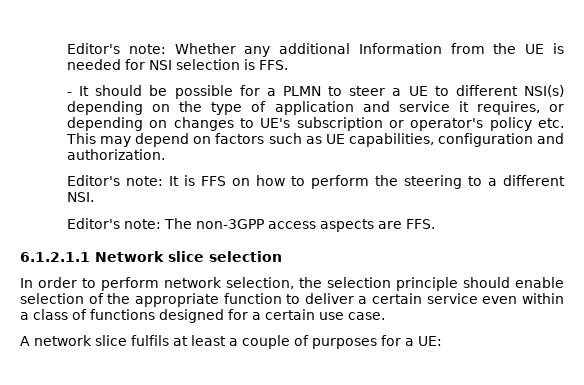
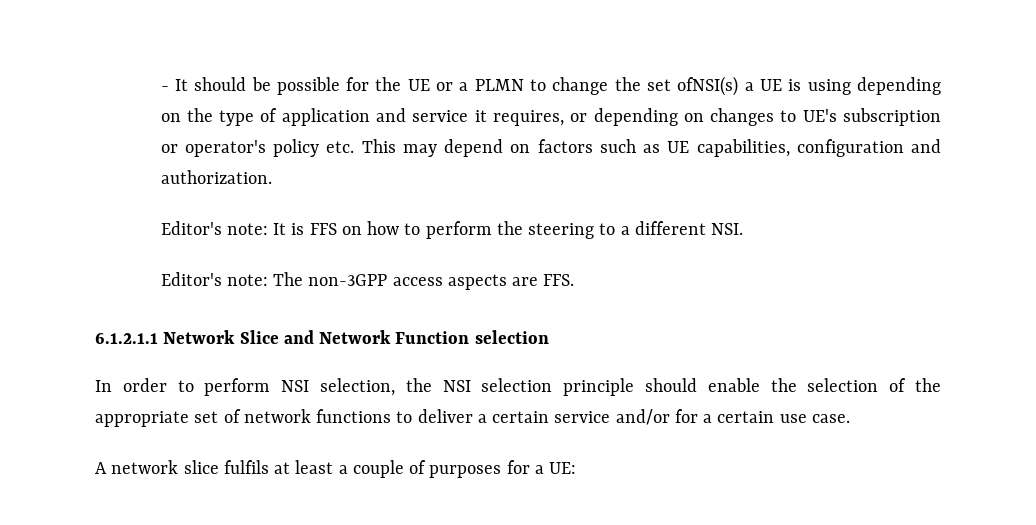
- Editor's note: Whether any additional Information from the UE is needed for NSI selection is FFS.
- - It should be possible for a PLMN to steer a UE to different NSI(s) depending on the type of application and service it requires, or depending on changes to UE's subscription or operator's policy etc. This may depend on factors such as UE capabilities, configuration and authorization.
+ - It should be possible for the UE or a PLMN to change the set ofNSI(s) a UE is using depending on the type of application and service it requires, or depending on changes to UE's subscription or operator's policy etc. This may depend on factors such as UE capabilities, configuration and authorization.
- 6.1.2.1.1 Network slice selection
+ 6.1.2.1.1 Network Slice and Network Function selection
- In order to perform network selection, the selection principle should enable selection of the appropriate function to deliver a certain service even within a class of functions designed for a certain use case.
+ In order to perform NSI selection, the NSI selection principle should enable the selection of the appropriate set of network functions to deliver a certain service and/or for a certain use case.

